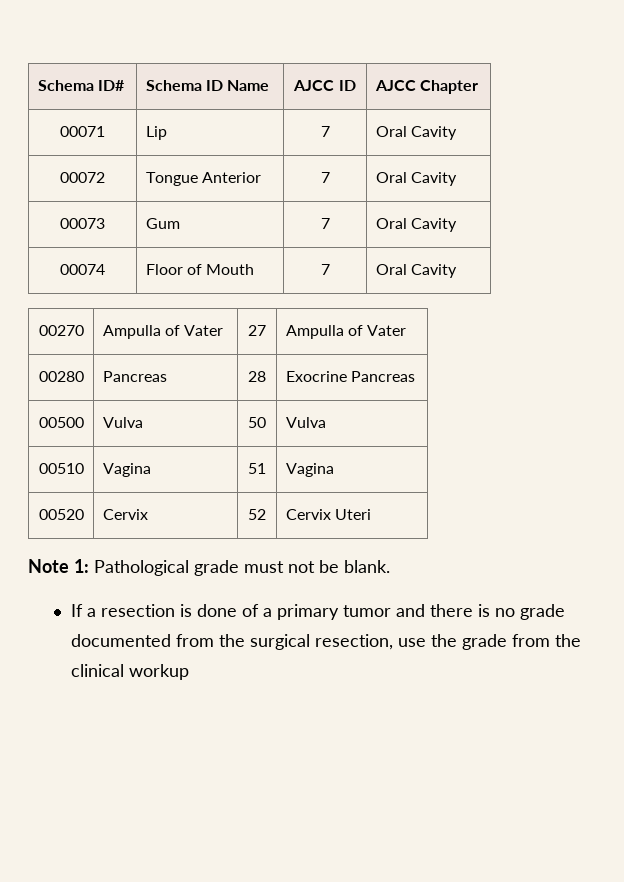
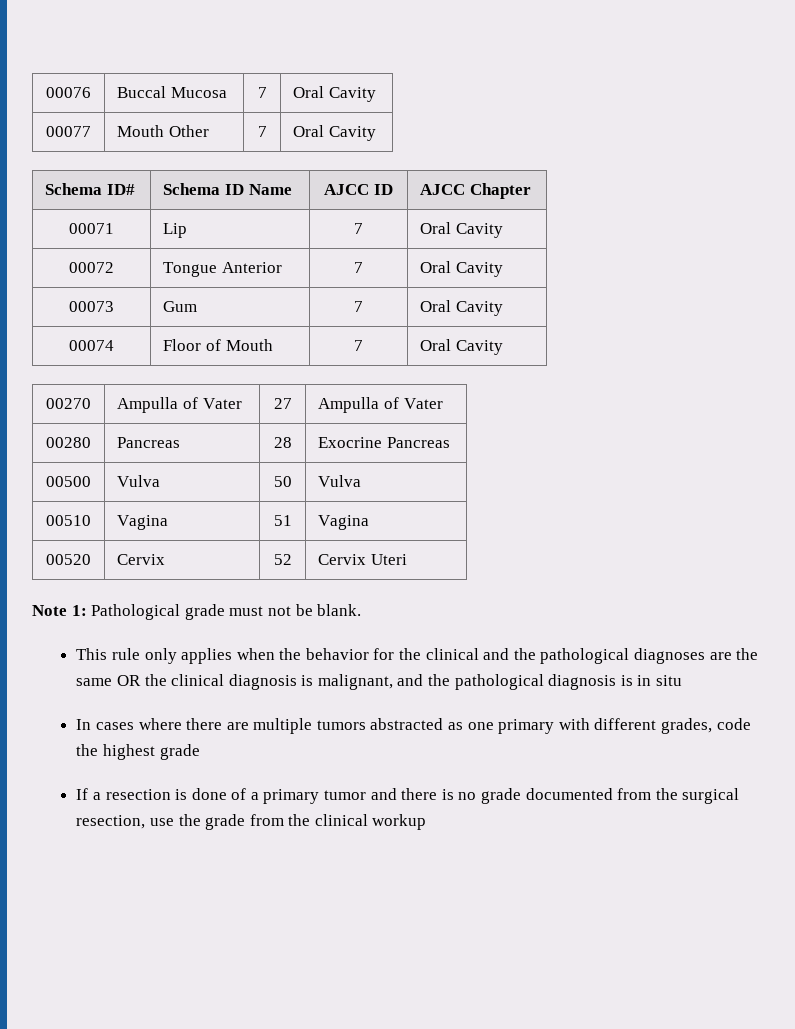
+ 00076 | Buccal Mucosa | 7 | Oral Cavity
+ 00077 | Mouth Other | 7 | Oral Cavity
+ This rule only applies when the behavior for the clinical and the pathological diagnoses are the same OR the clinical diagnosis is malignant, and the pathological diagnosis is in situ
+ In cases where there are multiple tumors abstracted as one primary with different grades, code the highest grade

